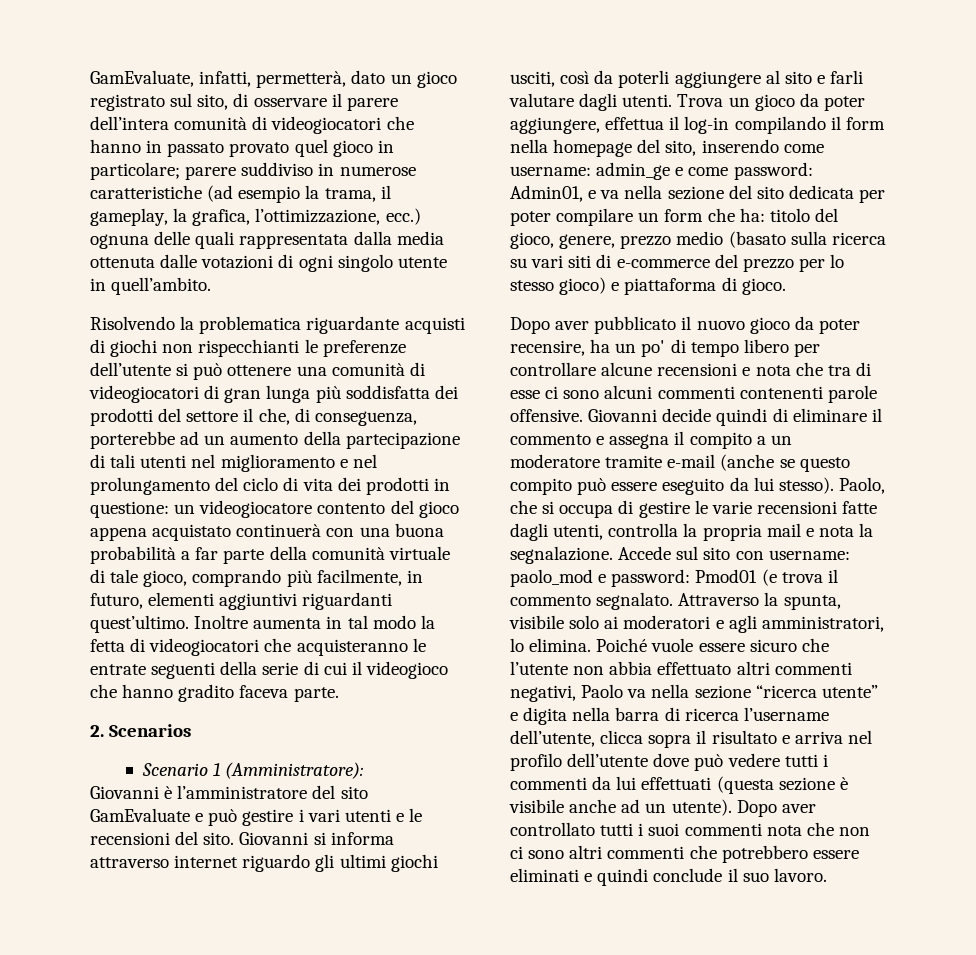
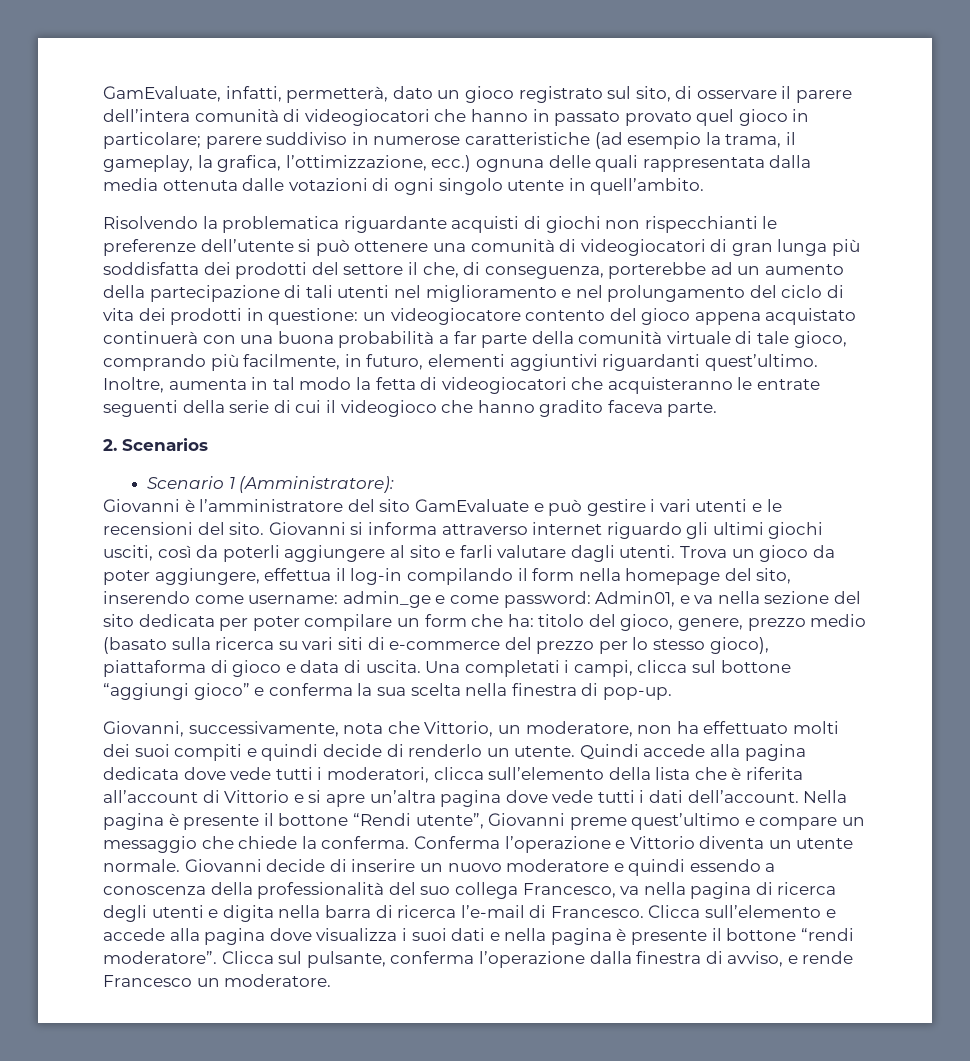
- Inoltre aumenta in tal modo la fetta di videogiocatori che acquisteranno le entrate seguenti della serie di cui il videogioco che hanno gradito faceva parte.
+ Inoltre, aumenta in tal modo la fetta di videogiocatori che acquisteranno le entrate seguenti della serie di cui il videogioco che hanno gradito faceva parte.
- titolo del gioco, genere, prezzo medio (basato sulla ricerca su vari siti di e-commerce del prezzo per lo stesso gioco) e piattaforma di gioco.
- Dopo aver pubblicato il nuovo gioco da poter recensire, ha un po' di tempo libero per controllare alcune recensioni e nota che tra di esse ci sono alcuni commenti contenenti parole offensive. Giovanni decide quindi di eliminare il commento e assegna il compito a un moderatore tramite e-mail (anche se questo compito può essere eseguito da lui stesso). Paolo, che si occupa di gestire le varie recensioni fatte dagli utenti, controlla la propria mail e nota la segnalazione. Accede sul sito con username: paolo_mod e password: Pmod01 (e trova il commento segnalato. Attraverso la spunta, visibile solo ai moderatori e agli amministratori, lo elimina. Poiché vuole essere sicuro che l’utente non abbia effettuato altri commenti negativi, Paolo va nella sezione “ricerca utente” e digita nella barra di ricerca l’username dell’utente, clicca sopra il risultato e arriva nel profilo dell’utente dove può vedere tutti i commenti da lui effettuati (questa sezione è visibile anche ad un utente). Dopo aver controllato tutti i suoi commenti nota che non ci sono altri commenti che potrebbero essere eliminati e quindi conclude il suo lavoro.
+ titolo del gioco, genere, prezzo medio (basato sulla ricerca su vari siti di e-commerce del prezzo per lo stesso gioco), piattaforma di gioco e data di uscita. Una completati i campi, clicca sul bottone “aggiungi gioco” e conferma la sua scelta nella finestra di pop-up.
+ Giovanni, successivamente, nota che Vittorio, un moderatore, non ha effettuato molti dei suoi compiti e quindi decide di renderlo un utente. Quindi accede alla pagina dedicata dove vede tutti i moderatori, clicca sull’elemento della lista che è riferita all’account di Vittorio e si apre un’altra pagina dove vede tutti i dati dell’account. Nella pagina è presente il bottone “Rendi utente”, Giovanni preme quest’ultimo e compare un messaggio che chiede la conferma. Conferma l’operazione e Vittorio diventa un utente normale. Giovanni decide di inserire un nuovo moderatore e quindi essendo a conoscenza della professionalità del suo collega Francesco, va nella pagina di ricerca degli utenti e digita nella barra di ricerca l’e-mail di Francesco. Clicca sull’elemento e accede alla pagina dove visualizza i suoi dati e nella pagina è presente il bottone “rendi moderatore”. Clicca sul pulsante, conferma l’operazione dalla finestra di avviso, e rende Francesco un moderatore.

